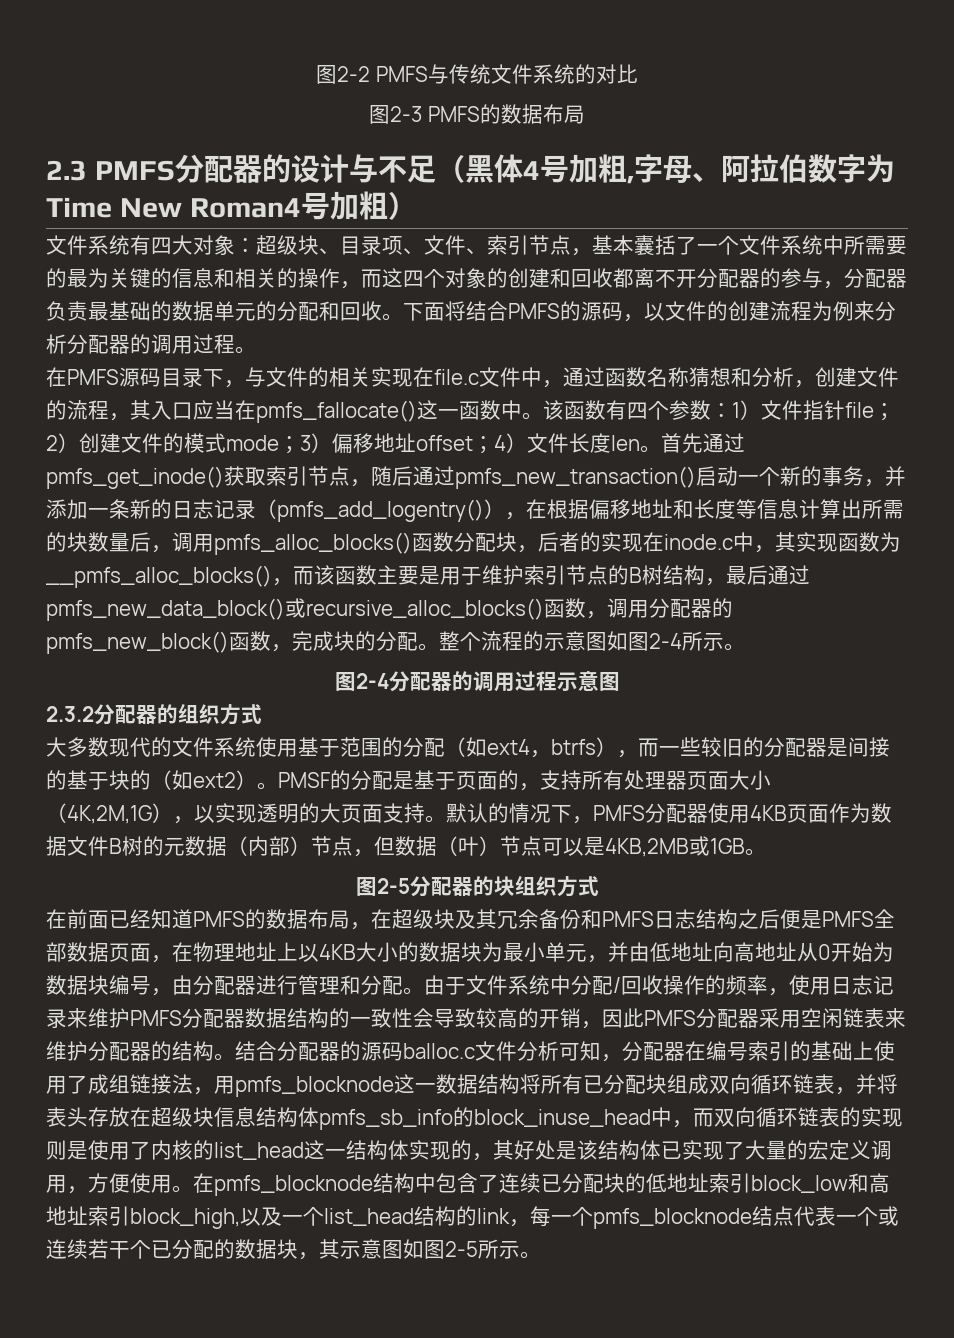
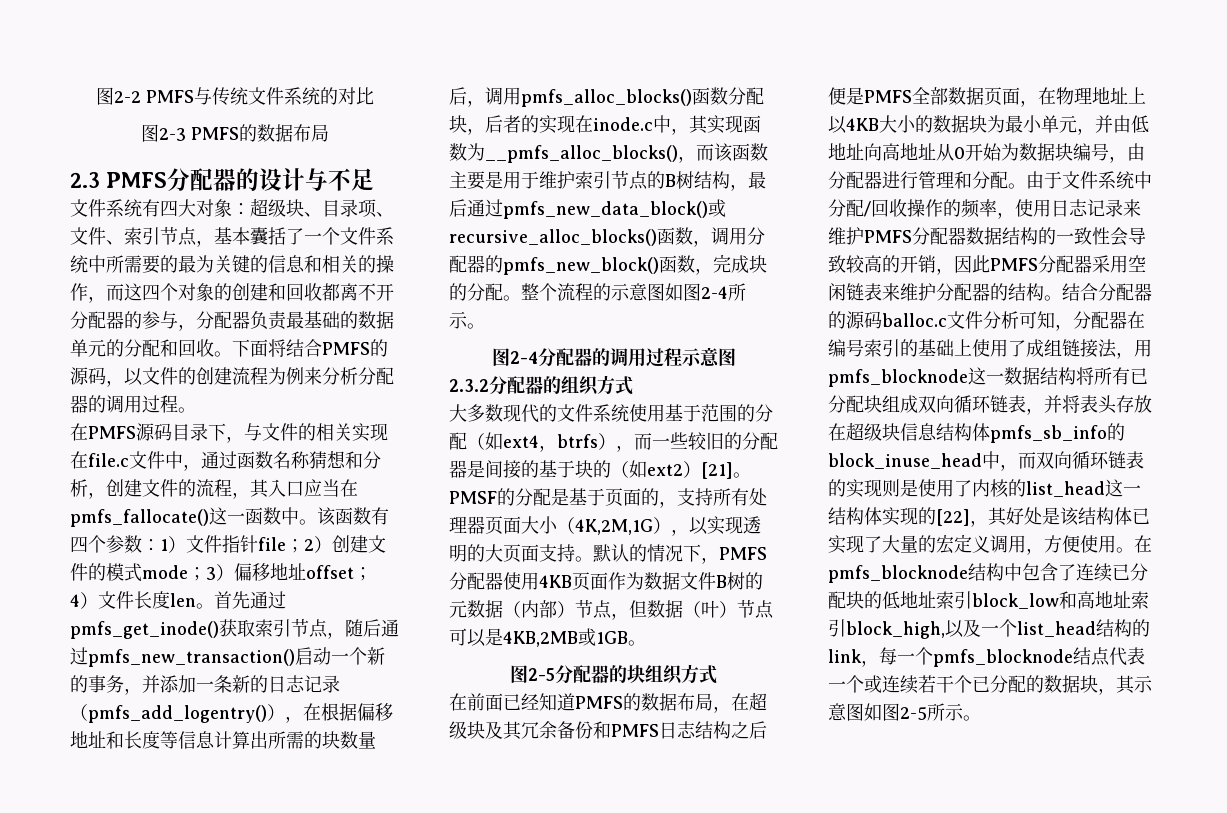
- 2.3 PMFS分配器的设计与不足（黑体4号加粗,字母、阿拉伯数字为Time New Roman4号加粗）
+ 2.3 PMFS分配器的设计与不足
- 大多数现代的文件系统使用基于范围的分配（如ext4，btrfs），而一些较旧的分配器是间接的基于块的（如ext2）。
+ 大多数现代的文件系统使用基于范围的分配（如ext4，btrfs），而一些较旧的分配器是间接的基于块的（如ext2）[21]。
- 结合分配器的源码balloc.c文件分析可知，分配器在编号索引的基础上使用了成组链接法，用pmfs_blocknode这一数据结构将所有已分配块组成双向循环链表，并将表头存放在超级块信息结构体pmfs_sb_info的block_inuse_head中，而双向循环链表的实现则是使用了内核的list_head这一结构体实现的，其好处是该结构体已实现了大量的宏定义调用，方便使用。
+ 结合分配器的源码balloc.c文件分析可知，分配器在编号索引的基础上使用了成组链接法，用pmfs_blocknode这一数据结构将所有已分配块组成双向循环链表，并将表头存放在超级块信息结构体pmfs_sb_info的block_inuse_head中，而双向循环链表的实现则是使用了内核的list_head这一结构体实现的[22]，其好处是该结构体已实现了大量的宏定义调用，方便使用。

